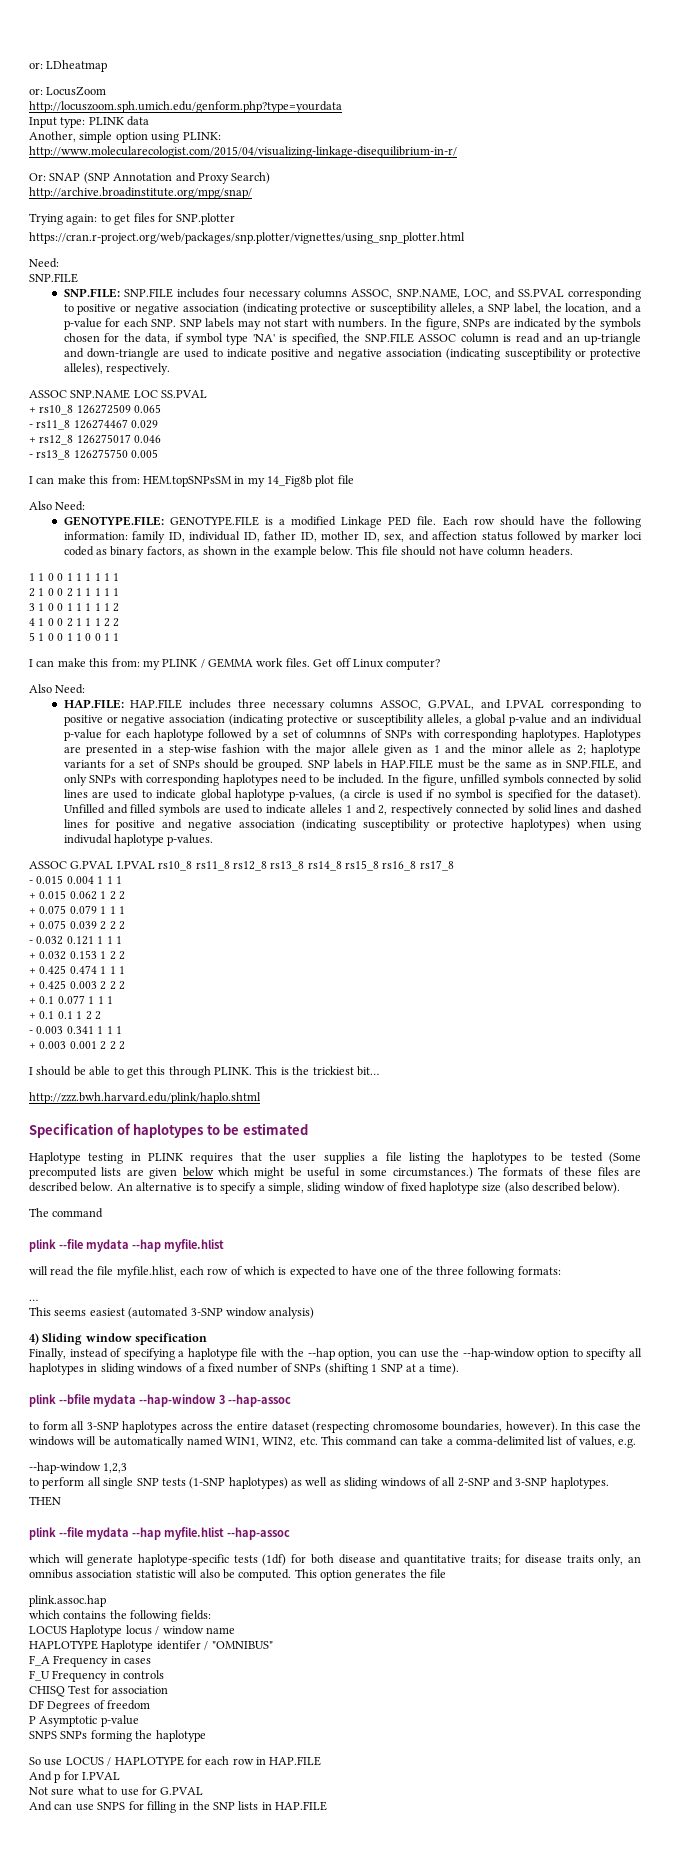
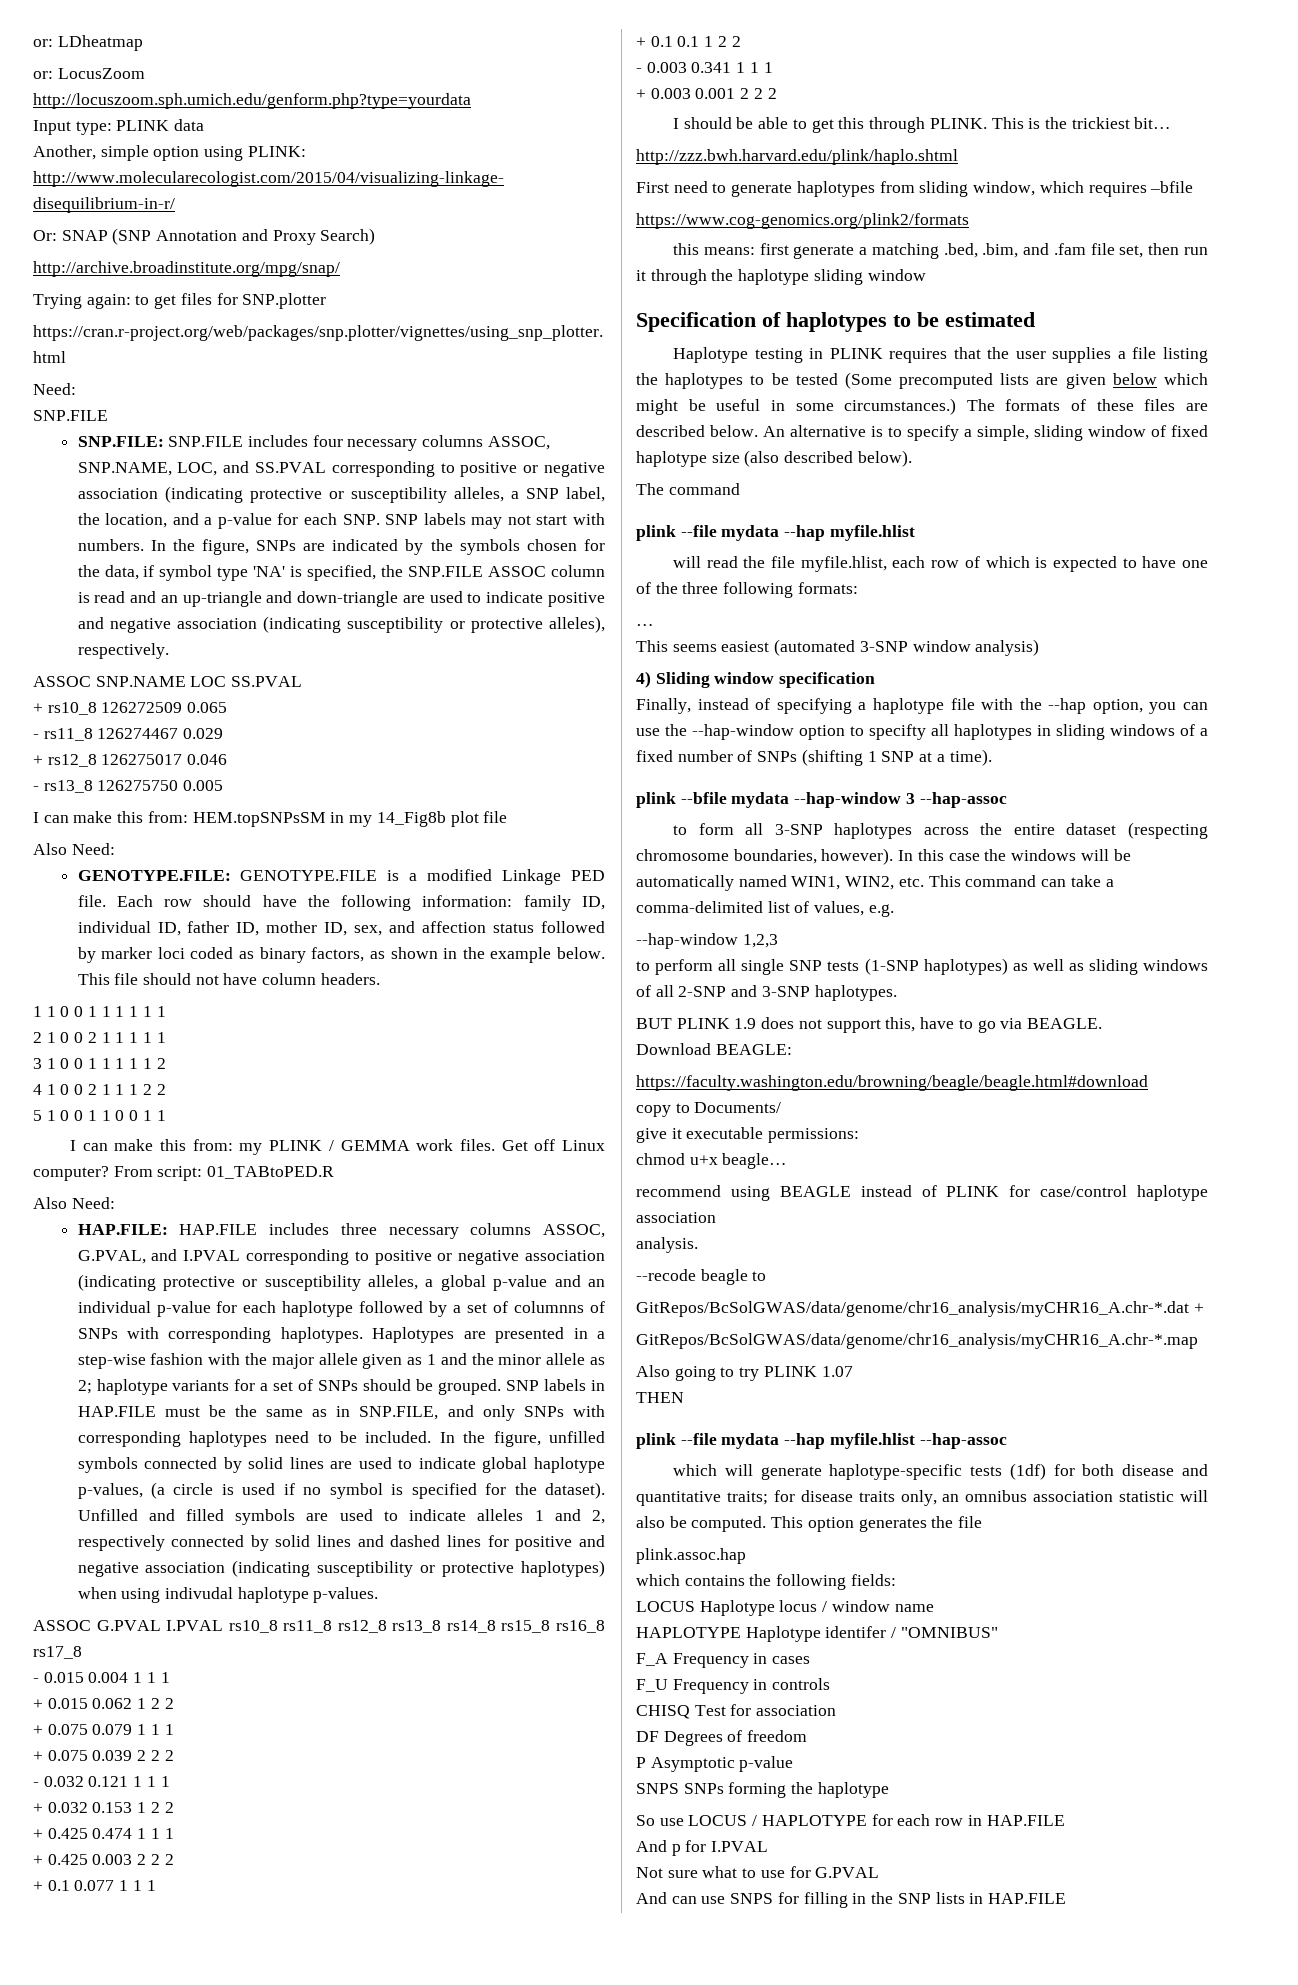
+ From script: 01_TABtoPED.R
+ First need to generate haplotypes from sliding window, which requires –bfile
+ https://www.cog-genomics.org/plink2/formats
+ this means: first generate a matching .bed, .bim, and .fam file set, then run it through the haplotype sliding window
+ BUT PLINK 1.9 does not support this, have to go via BEAGLE.
+ Download BEAGLE:
+ https://faculty.washington.edu/browning/beagle/beagle.html#download
+ copy to Documents/
+ give it executable permissions:
+ chmod u+x beagle…
+ recommend using BEAGLE instead of PLINK for case/control haplotype association
+ analysis.
+ --recode beagle to
+ GitRepos/BcSolGWAS/data/genome/chr16_analysis/myCHR16_A.chr-*.dat +
+ GitRepos/BcSolGWAS/data/genome/chr16_analysis/myCHR16_A.chr-*.map
+ Also going to try PLINK 1.07

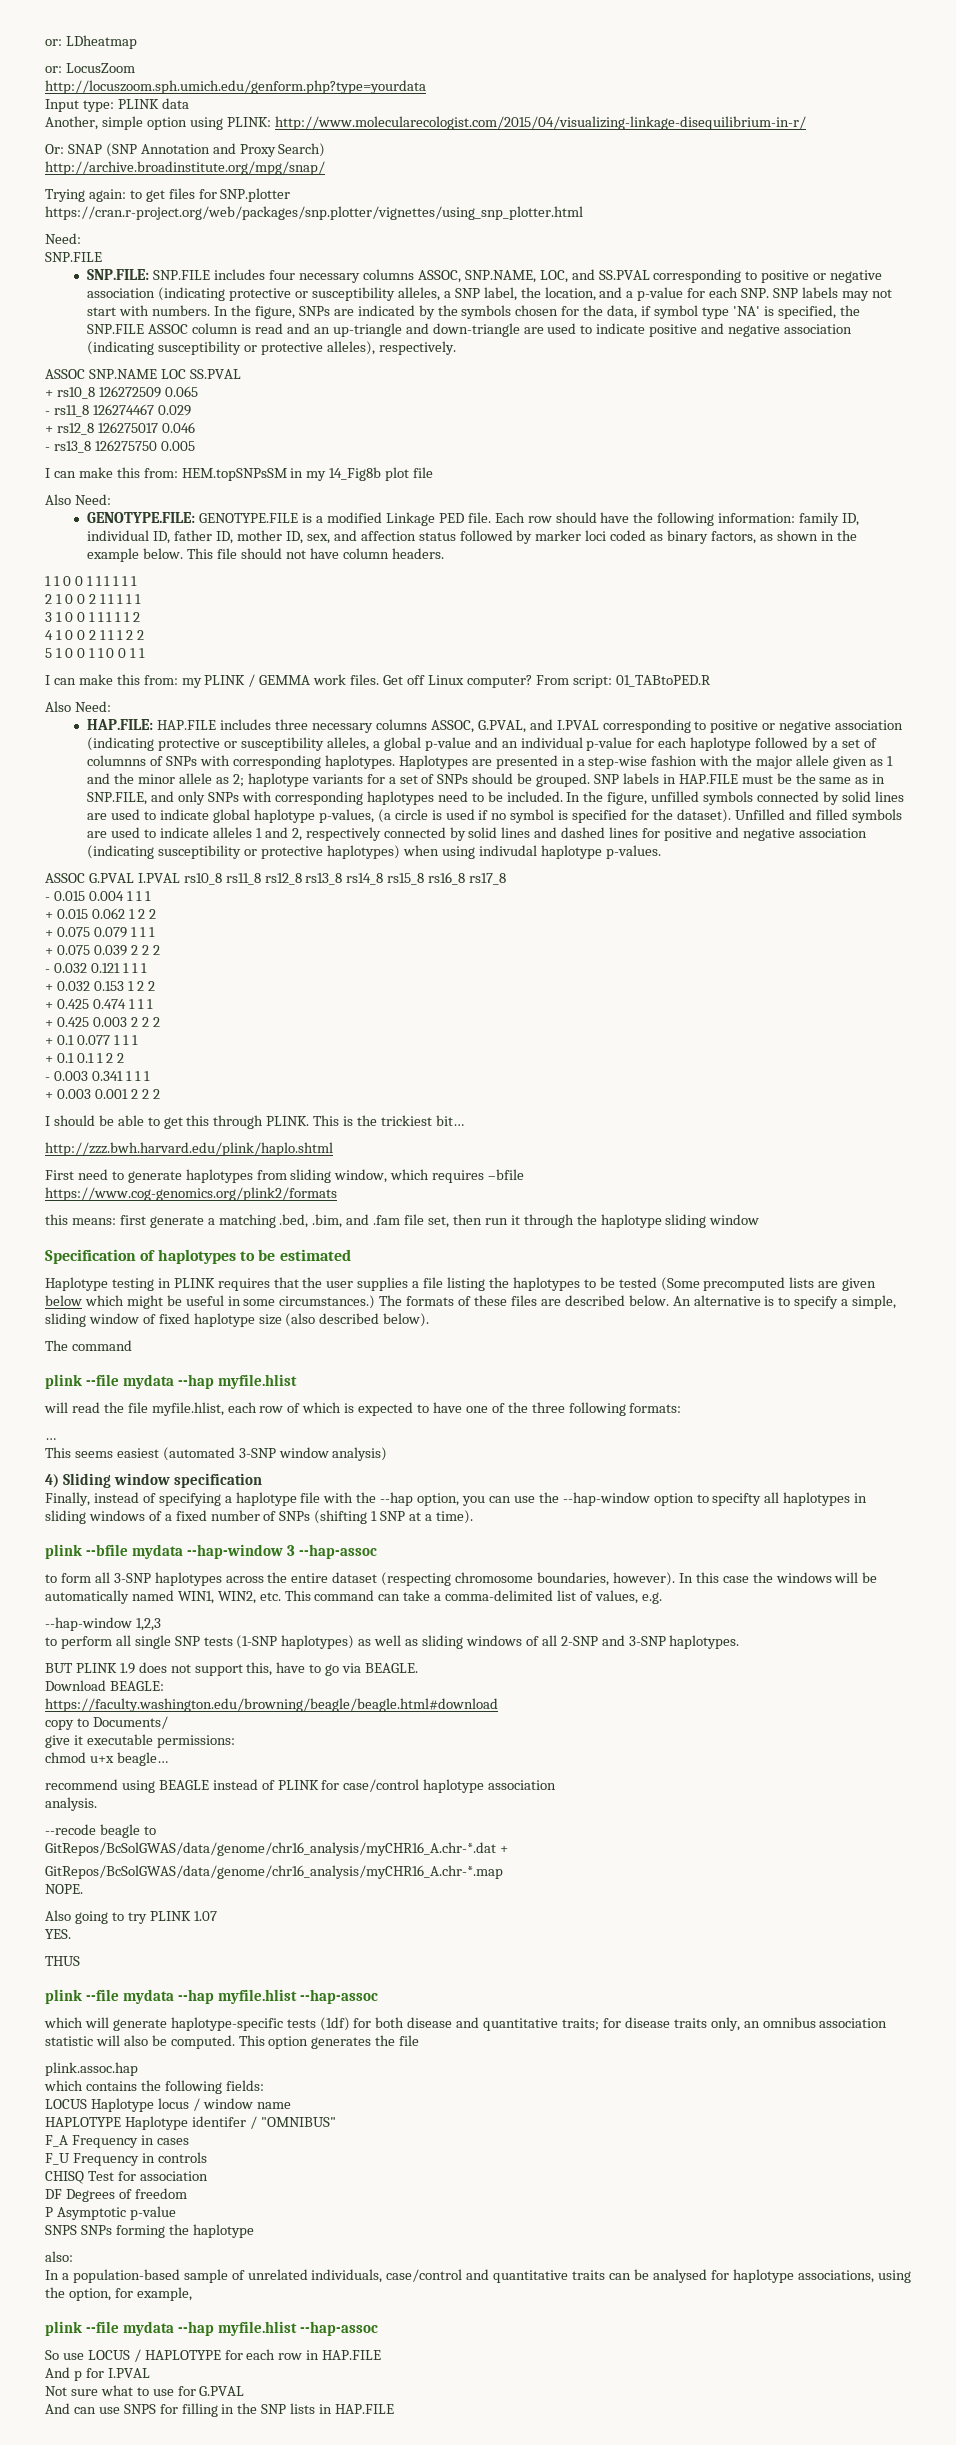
+ NOPE.
- THEN
+ YES.
+ THUS
+ also:
+ In a population-based sample of unrelated individuals, case/control and quantitative traits can be analysed for haplotype associations, using the option, for example,
+ plink --file mydata --hap myfile.hlist --hap-assoc

